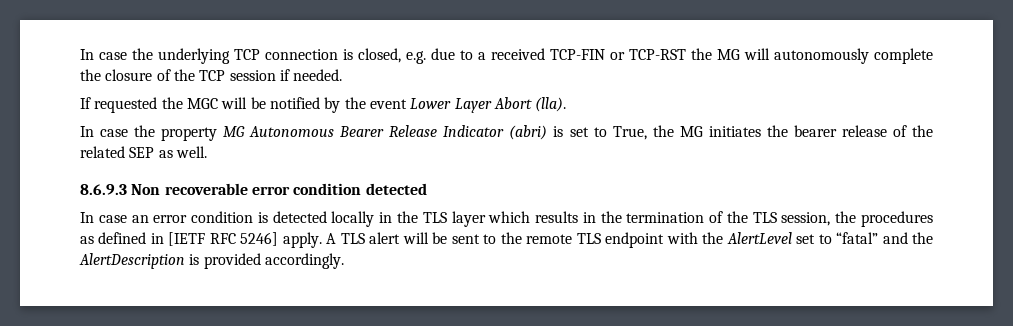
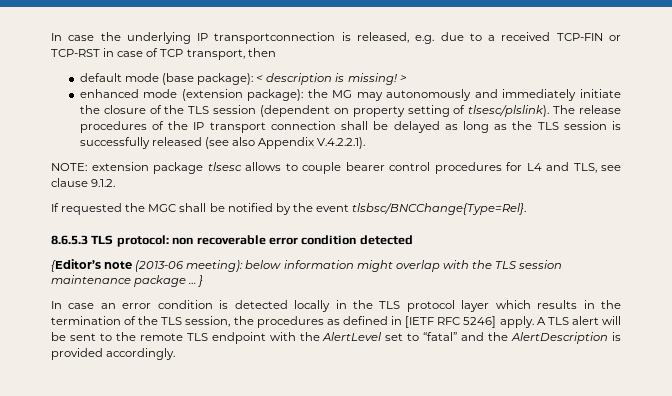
- In case the underlying TCP connection is closed, e.g. due to a received TCP-FIN or TCP-RST the MG will autonomously complete the closure of the TCP session if needed.
+ In case the underlying IP transportconnection is released, e.g. due to a received TCP-FIN or TCP-RST in case of TCP transport, then
+ default mode (base package): < description is missing! >
+ enhanced mode (extension package): the MG may autonomously and immediately initiate the closure of the TLS session (dependent on property setting of tlsesc/plslink). The release procedures of the IP transport connection shall be delayed as long as the TLS session is successfully released (see also Appendix V.4.2.2.1).
+ NOTE: extension package tlsesc allows to couple bearer control procedures for L4 and TLS, see clause 9.1.2.
- If requested the MGC will be notified by the event Lower Layer Abort (lla).
- In case the property MG Autonomous Bearer Release Indicator (abri) is set to True, the MG initiates the bearer release of the related SEP as well.
- 8.6.9.3 Non recoverable error condition detected
+ If requested the MGC shall be notified by the event tlsbsc/BNCChange{Type=Rel}.
+ 8.6.5.3 TLS protocol: non recoverable error condition detected
+ {Editor’s note (2013-06 meeting): below information might overlap with the TLS session maintenance package … }
- In case an error condition is detected locally in the TLS layer which results in the termination of the TLS session, the procedures as defined in [IETF RFC 5246] apply.
+ In case an error condition is detected locally in the TLS protocol layer which results in the termination of the TLS session, the procedures as defined in [IETF RFC 5246] apply.

